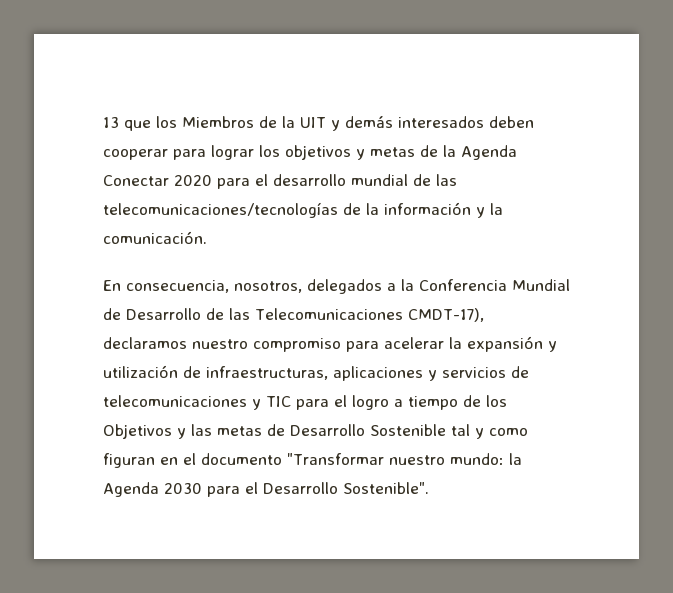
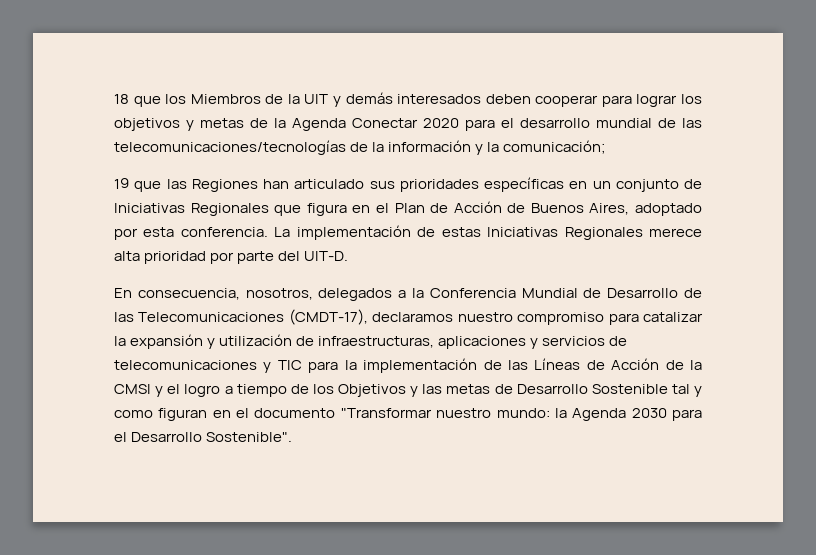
- 13 que los Miembros de la UIT y demás interesados deben cooperar para lograr los objetivos y metas de la Agenda Conectar 2020 para el desarrollo mundial de las telecomunicaciones/tecnologías de la información y la comunicación.
+ 18 que los Miembros de la UIT y demás interesados deben cooperar para lograr los objetivos y metas de la Agenda Conectar 2020 para el desarrollo mundial de las telecomunicaciones/tecnologías de la información y la comunicación;
+ 19 que las Regiones han articulado sus prioridades específicas en un conjunto de Iniciativas Regionales que figura en el Plan de Acción de Buenos Aires, adoptado por esta conferencia. La implementación de estas Iniciativas Regionales merece alta prioridad por parte del UIT-D.
- En consecuencia, nosotros, delegados a la Conferencia Mundial de Desarrollo de las Telecomunicaciones CMDT-17), declaramos nuestro compromiso para acelerar la expansión y utilización de infraestructuras, aplicaciones y servicios de telecomunicaciones y TIC para el logro a tiempo de los Objetivos y las metas de Desarrollo Sostenible tal y como figuran en el documento "Transformar nuestro mundo:
+ En consecuencia, nosotros, delegados a la Conferencia Mundial de Desarrollo de las Telecomunicaciones (CMDT-17), declaramos nuestro compromiso para catalizar la expansión y utilización de infraestructuras, aplicaciones y servicios de telecomunicaciones y TIC para la implementación de las Líneas de Acción de la CMSI y el logro a tiempo de los Objetivos y las metas de Desarrollo Sostenible tal y como figuran en el documento "Transformar nuestro mundo:

